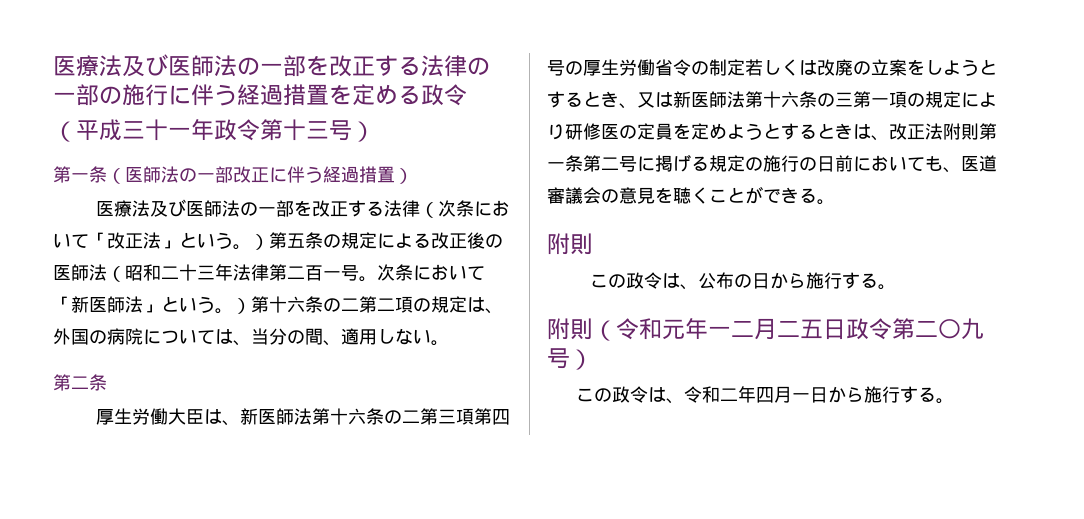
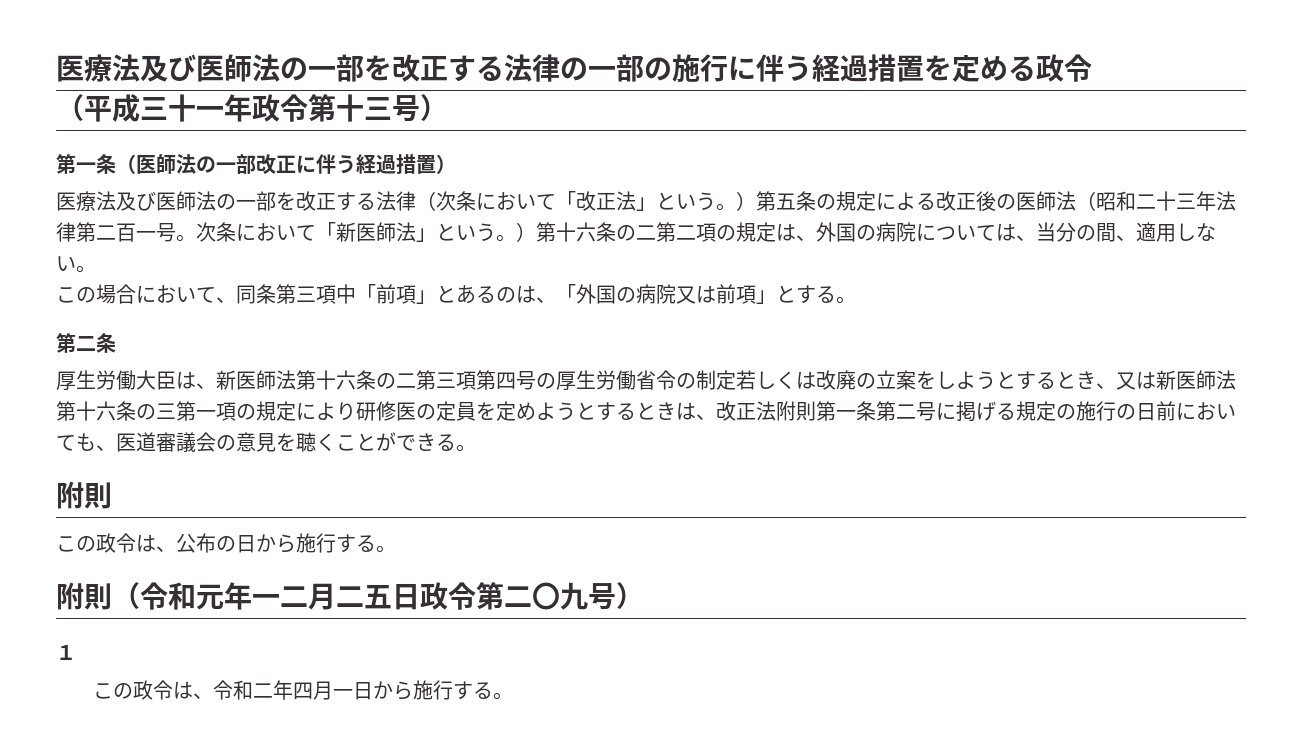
+ この場合において、同条第三項中「前項」とあるのは、「外国の病院又は前項」とする。
+ １

